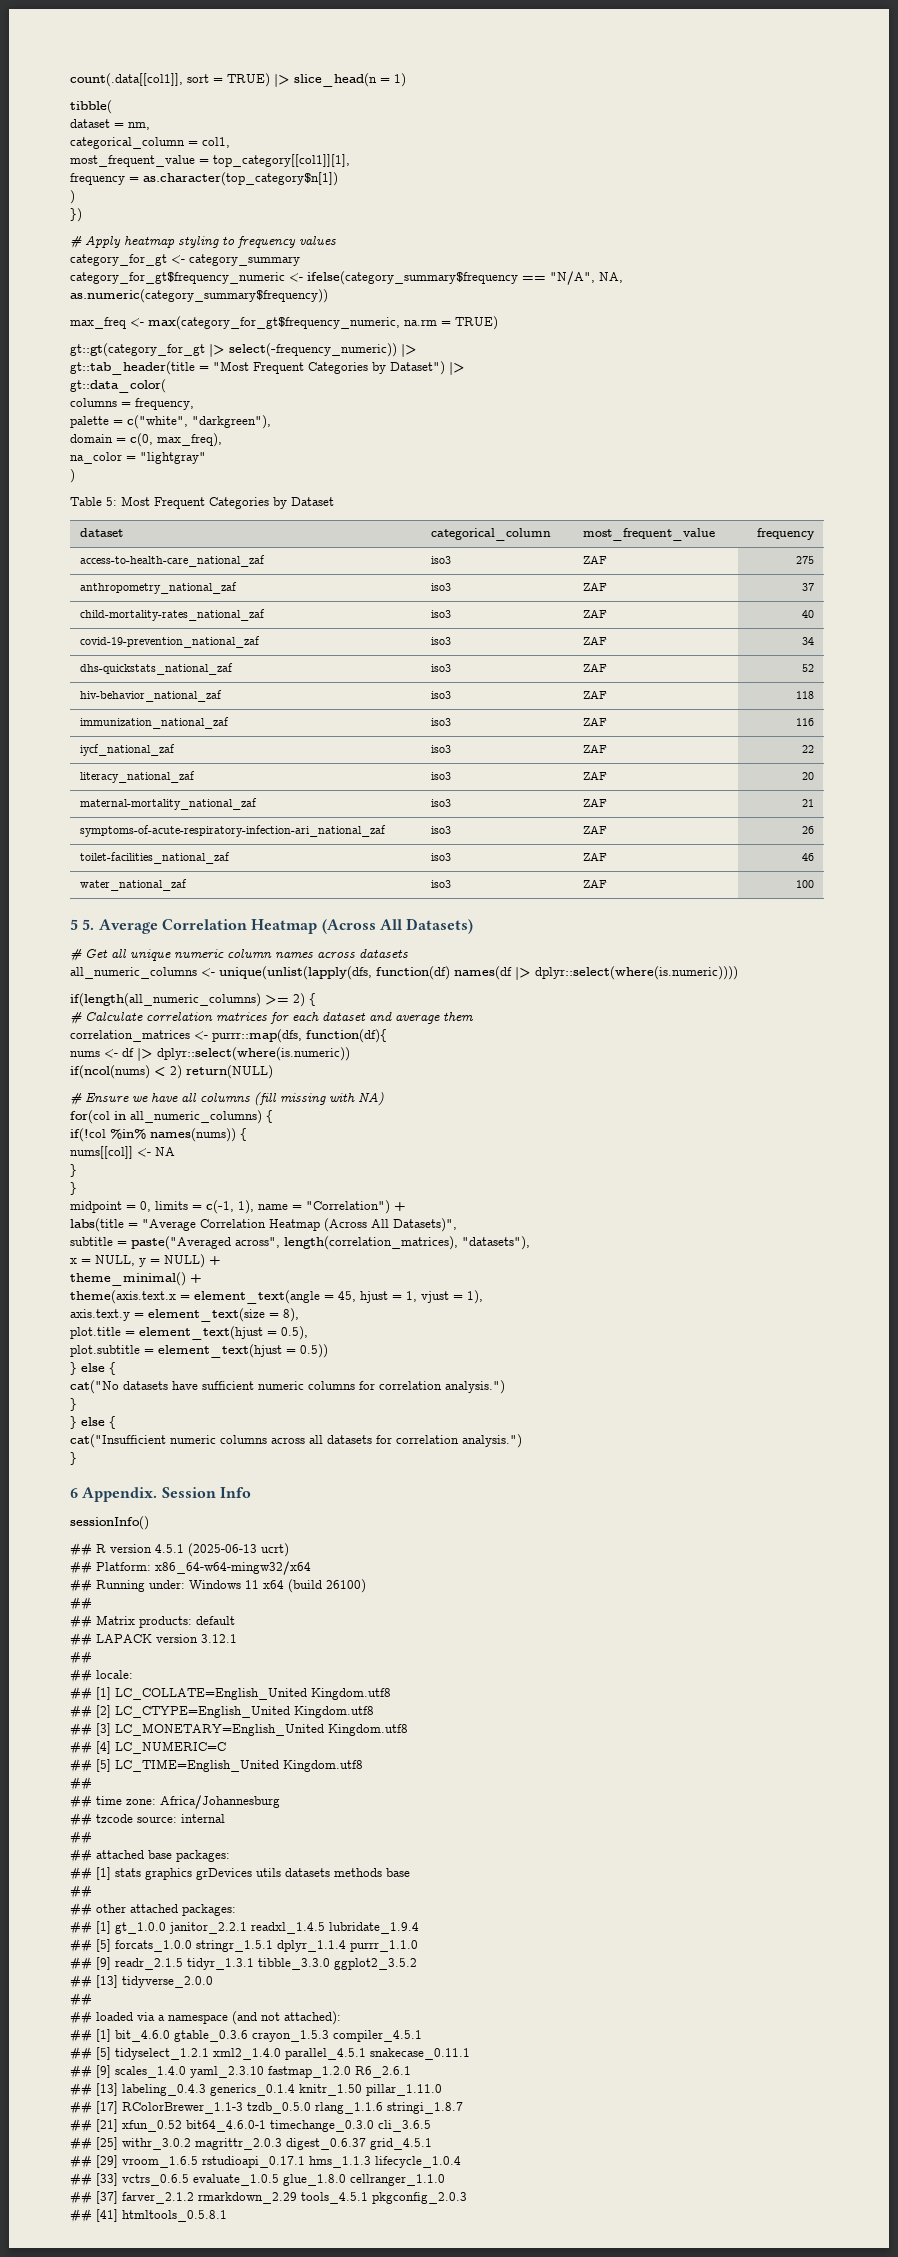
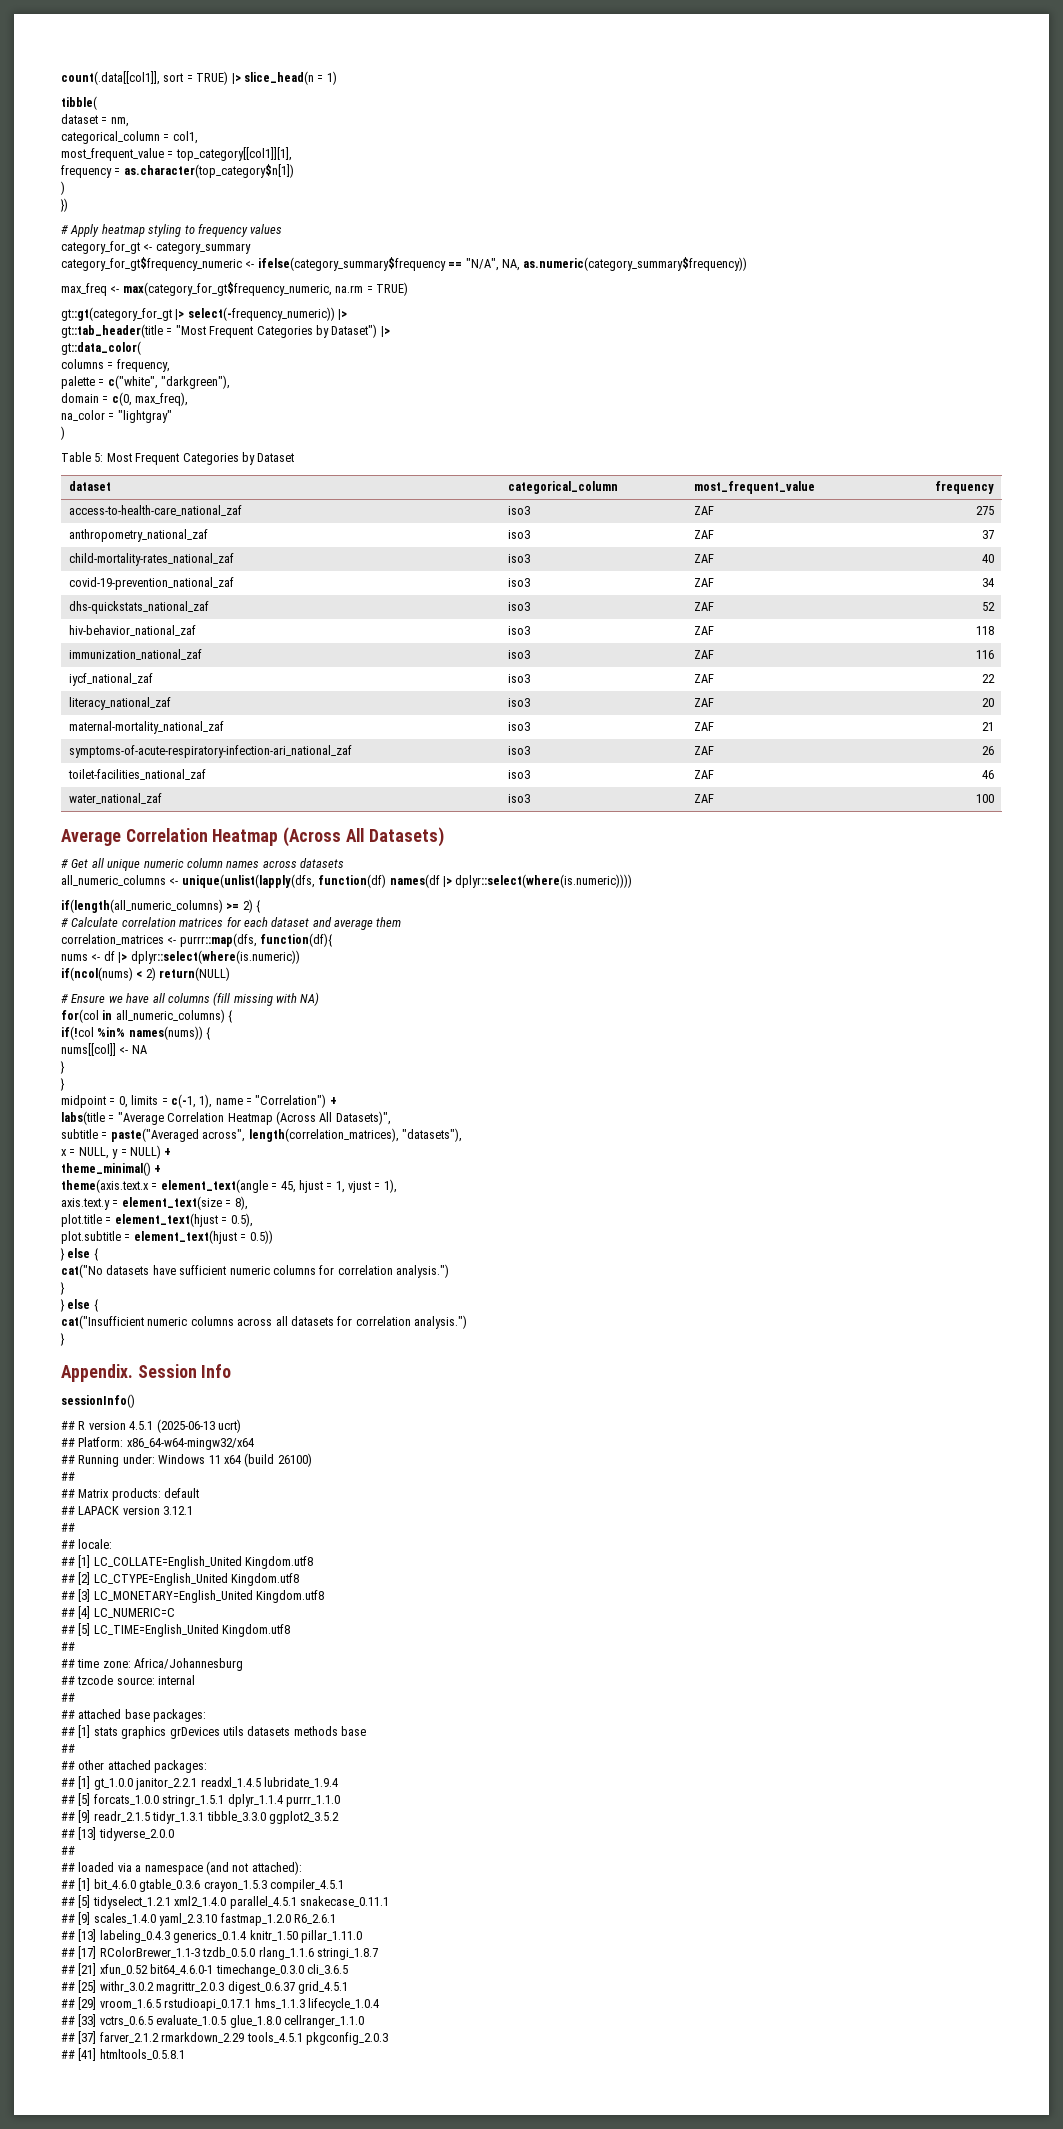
- 5 5. Average Correlation Heatmap (Across All Datasets)
+ Average Correlation Heatmap (Across All Datasets)
- 6 Appendix.
+ Appendix.

